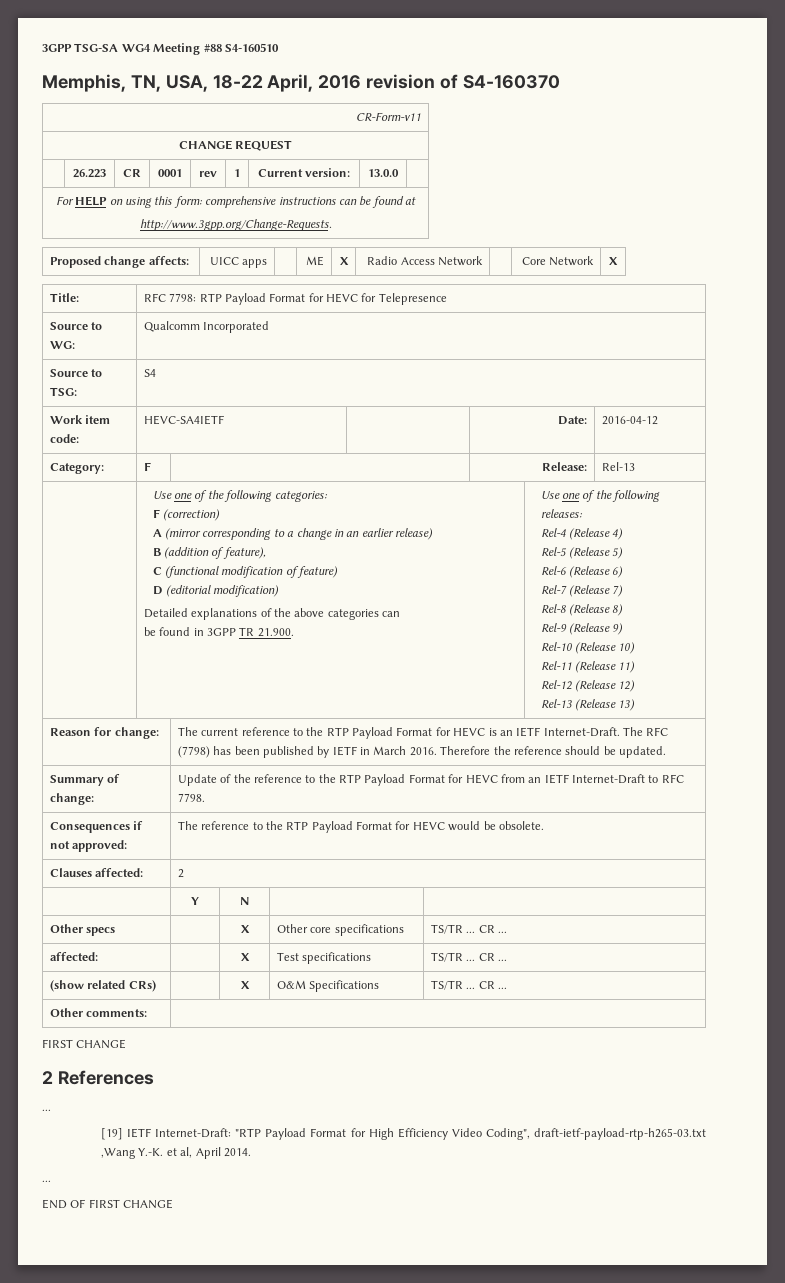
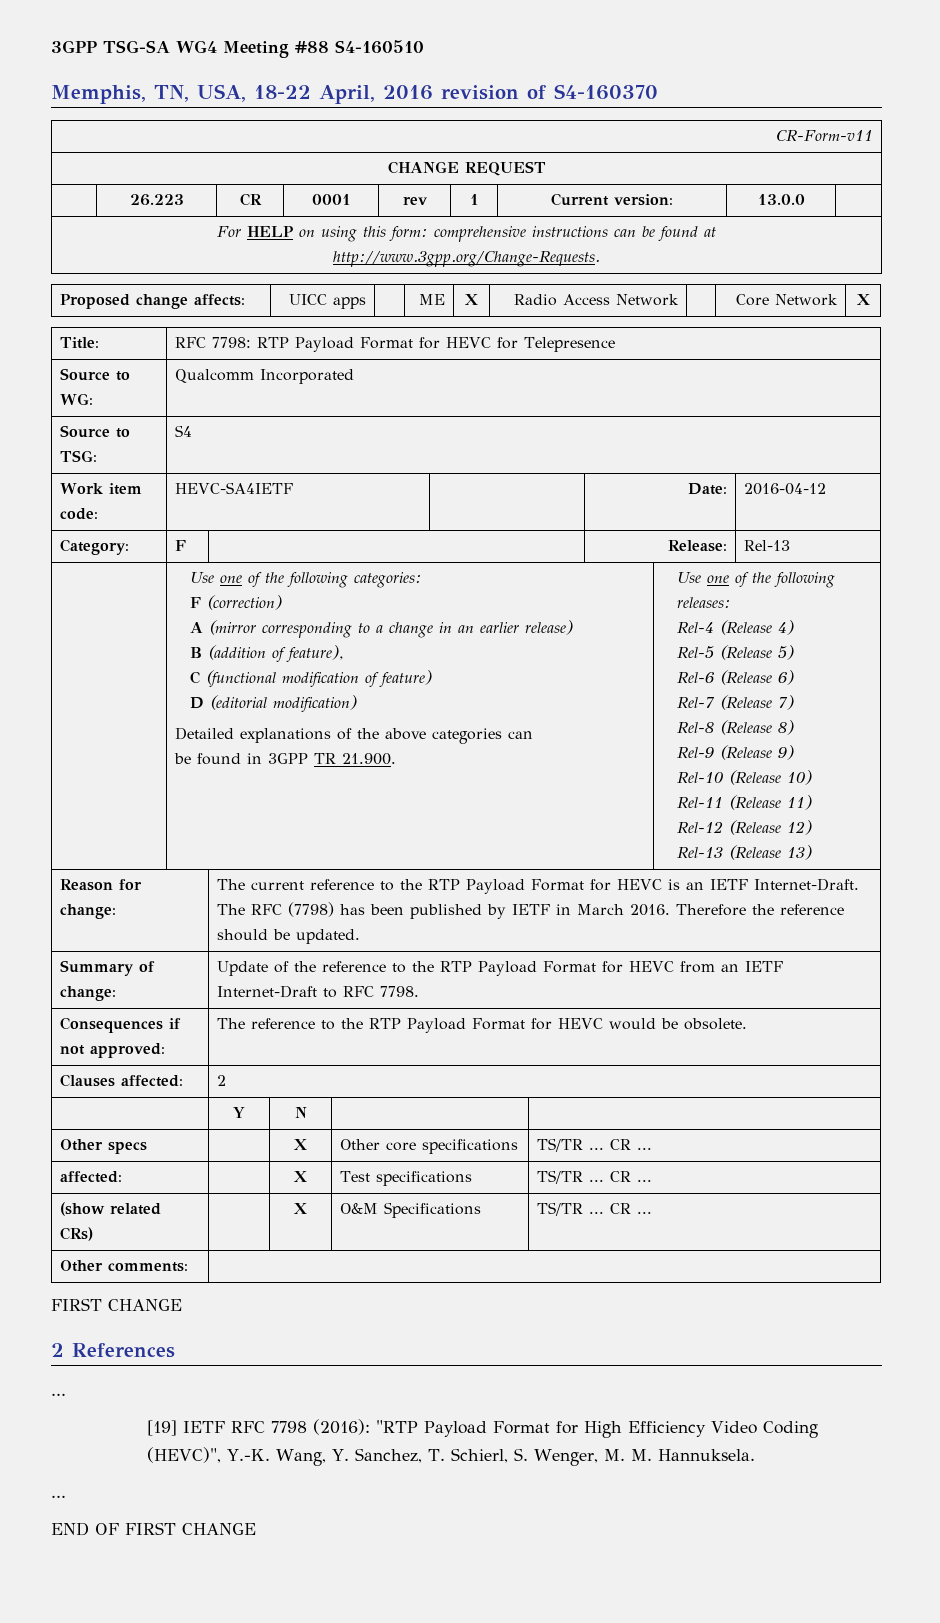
- [19] IETF Internet-Draft: "RTP Payload Format for High Efficiency Video Coding", draft-ietf-payload-rtp-h265-03.txt ,Wang Y.-K. et al, April 2014.
+ [19] IETF RFC 7798 (2016): "RTP Payload Format for High Efficiency Video Coding (HEVC)", Y.-K. Wang, Y. Sanchez, T. Schierl, S. Wenger, M. M. Hannuksela.

